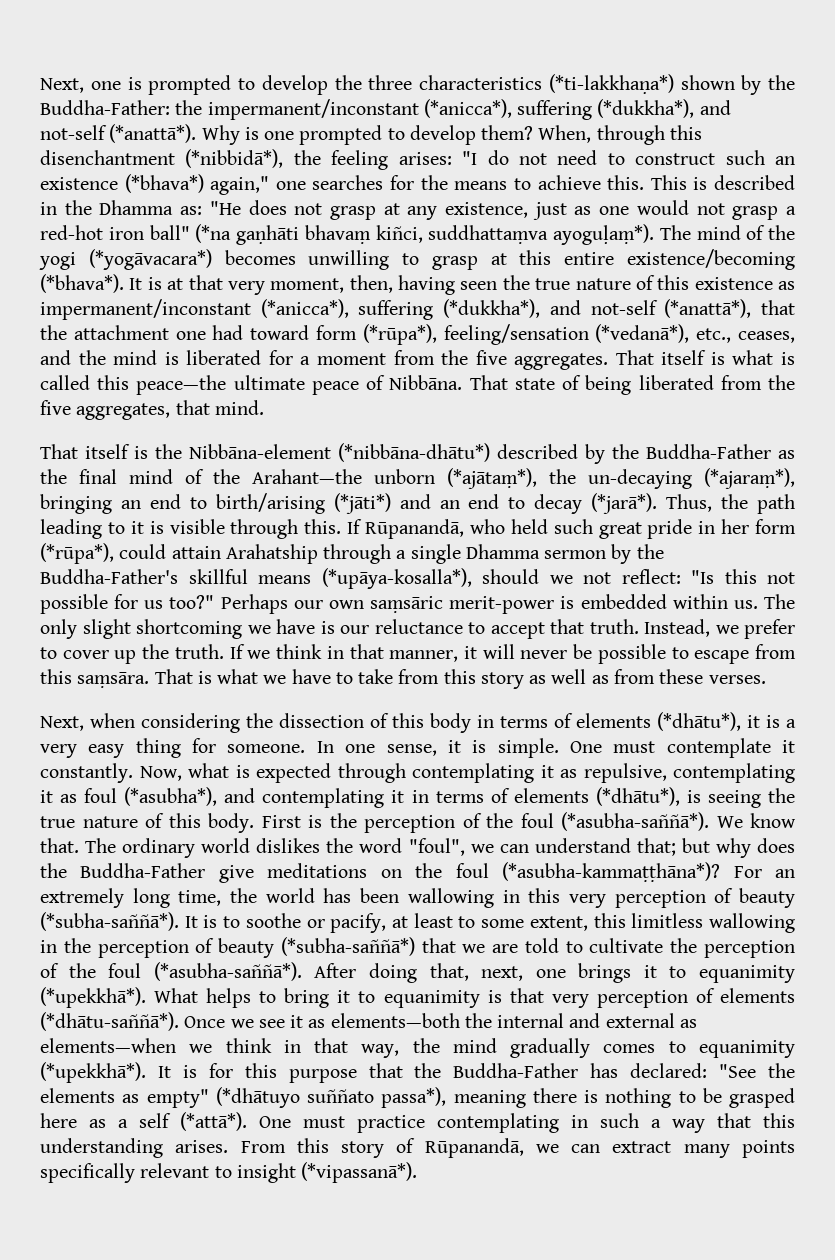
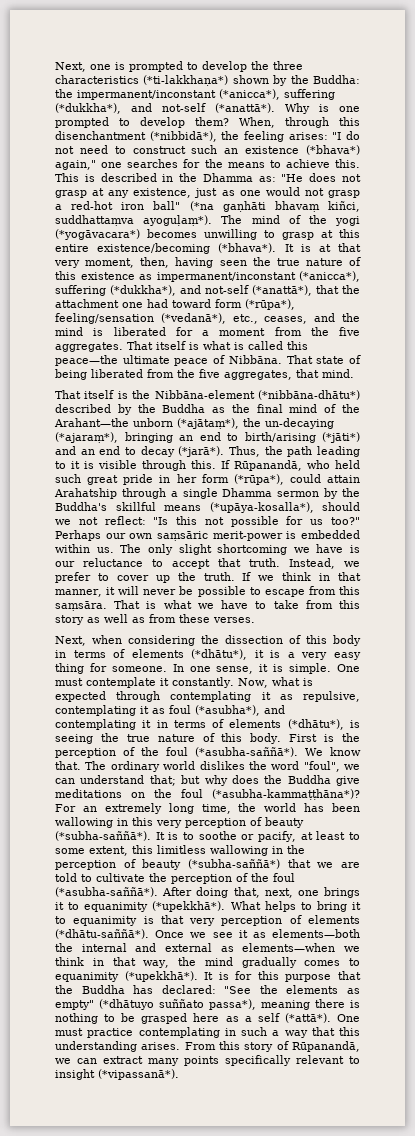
- Next, one is prompted to develop the three characteristics (*ti-lakkhaṇa*) shown by the Buddha-Father: the impermanent/inconstant (*anicca*), suffering (*dukkha*), and not-self (*anattā*).
+ Next, one is prompted to develop the three characteristics (*ti-lakkhaṇa*) shown by the Buddha: the impermanent/inconstant (*anicca*), suffering (*dukkha*), and not-self (*anattā*).
- That itself is the Nibbāna-element (*nibbāna-dhātu*) described by the Buddha-Father as the final mind of the Arahant—the unborn (*ajātaṃ*), the un-decaying (*ajaraṃ*), bringing an end to birth/arising (*jāti*) and an end to decay (*jarā*).
+ That itself is the Nibbāna-element (*nibbāna-dhātu*) described by the Buddha as the final mind of the Arahant—the unborn (*ajātaṃ*), the un-decaying (*ajaraṃ*), bringing an end to birth/arising (*jāti*) and an end to decay (*jarā*).
- If Rūpanandā, who held such great pride in her form (*rūpa*), could attain Arahatship through a single Dhamma sermon by the Buddha-Father's skillful means (*upāya-kosalla*), should we not reflect: "Is this not possible for us too?"
+ If Rūpanandā, who held such great pride in her form (*rūpa*), could attain Arahatship through a single Dhamma sermon by the Buddha's skillful means (*upāya-kosalla*), should we not reflect: "Is this not possible for us too?"
- The ordinary world dislikes the word "foul", we can understand that; but why does the Buddha-Father give meditations on the foul (*asubha-kammaṭṭhāna*)?
+ The ordinary world dislikes the word "foul", we can understand that; but why does the Buddha give meditations on the foul (*asubha-kammaṭṭhāna*)?
- It is for this purpose that the Buddha-Father has declared: "See the elements as empty" (*dhātuyo suññato passa*), meaning there is nothing to be grasped here as a self (*attā*).
+ It is for this purpose that the Buddha has declared: "See the elements as empty" (*dhātuyo suññato passa*), meaning there is nothing to be grasped here as a self (*attā*).

